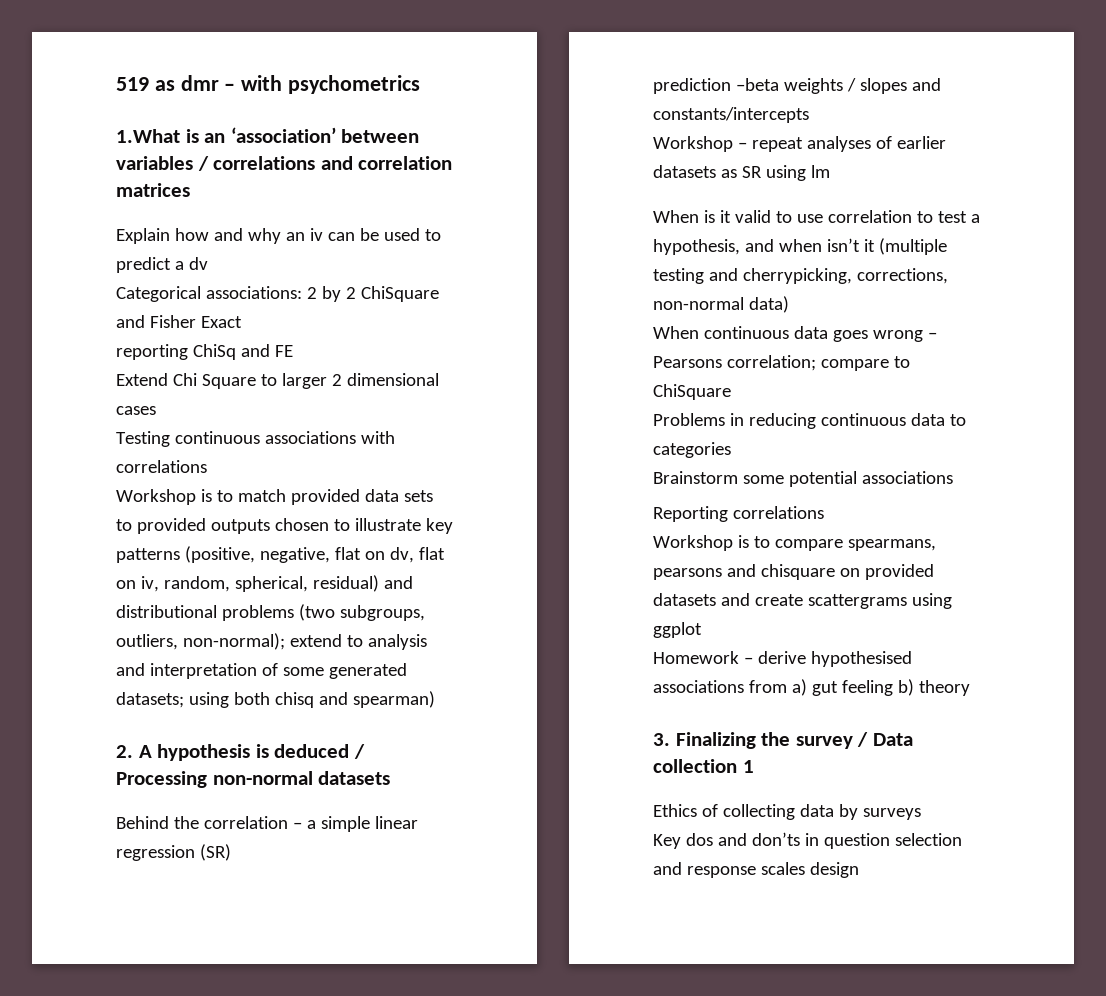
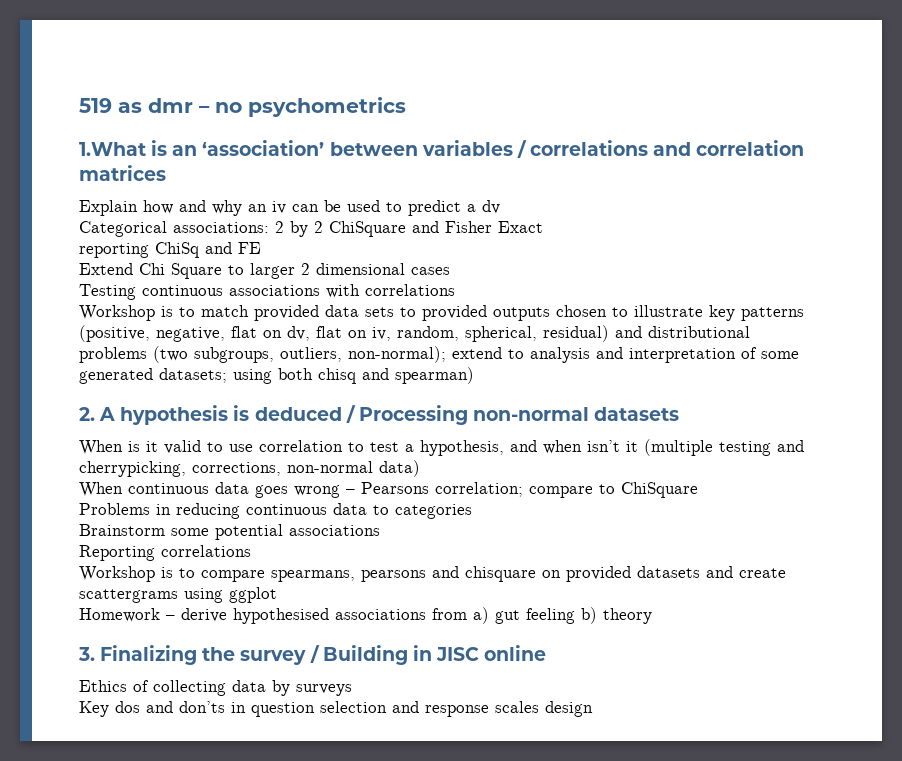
- 519 as dmr – with psychometrics
+ 519 as dmr – no psychometrics
- Behind the correlation – a simple linear regression (SR)
- prediction –beta weights / slopes and constants/intercepts
- Workshop – repeat analyses of earlier datasets as SR using lm
- 3. Finalizing the survey / Data collection 1
+ 3. Finalizing the survey / Building in JISC online

